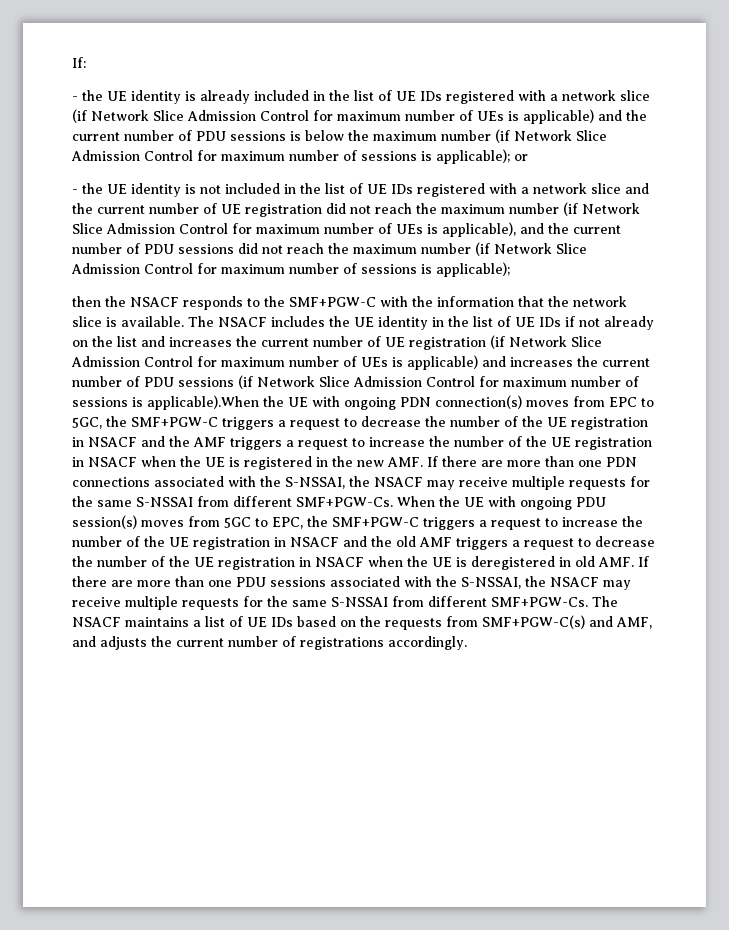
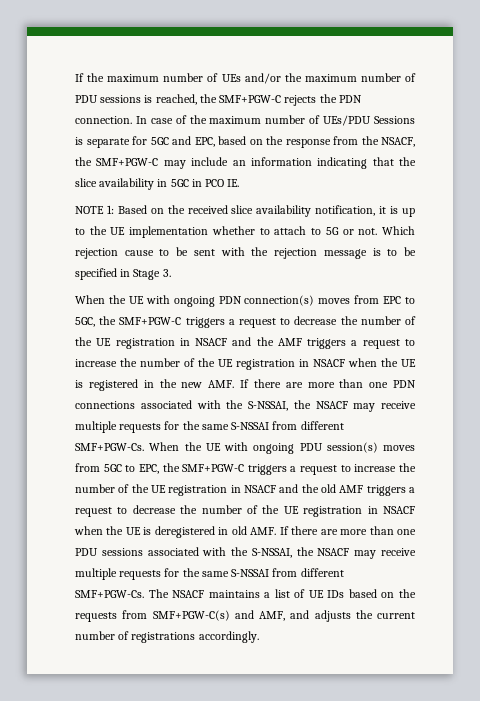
- If:
- - the UE identity is already included in the list of UE IDs registered with a network slice (if Network Slice Admission Control for maximum number of UEs is applicable) and the current number of PDU sessions is below the maximum number (if Network Slice Admission Control for maximum number of sessions is applicable); or
- - the UE identity is not included in the list of UE IDs registered with a network slice and the current number of UE registration did not reach the maximum number (if Network Slice Admission Control for maximum number of UEs is applicable), and the current number of PDU sessions did not reach the maximum number (if Network Slice Admission Control for maximum number of sessions is applicable);
- then the NSACF responds to the SMF+PGW-C with the information that the network slice is available. The NSACF includes the UE identity in the list of UE IDs if not already on the list and increases the current number of UE registration (if Network Slice Admission Control for maximum number of UEs is applicable) and increases the current number of PDU sessions (if Network Slice Admission Control for maximum number of sessions is applicable).When the UE with ongoing PDN connection(s) moves from EPC to 5GC, the SMF+PGW-C triggers a request to decrease the number of the UE registration in NSACF and the AMF triggers a request to increase the number of the UE registration in NSACF when the UE is registered in the new AMF. If there are more than one PDN connections associated with the S-NSSAI, the NSACF may receive multiple requests for the same S-NSSAI from different SMF+PGW-Cs.
+ If the maximum number of UEs and/or the maximum number of PDU sessions is reached, the SMF+PGW-C rejects the PDN connection. In case of the maximum number of UEs/PDU Sessions is separate for 5GC and EPC, based on the response from the NSACF, the SMF+PGW-C may include an information indicating that the slice availability in 5GC in PCO IE.
+ NOTE 1: Based on the received slice availability notification, it is up to the UE implementation whether to attach to 5G or not. Which rejection cause to be sent with the rejection message is to be specified in Stage 3.
+ When the UE with ongoing PDN connection(s) moves from EPC to 5GC, the SMF+PGW-C triggers a request to decrease the number of the UE registration in NSACF and the AMF triggers a request to increase the number of the UE registration in NSACF when the UE is registered in the new AMF. If there are more than one PDN connections associated with the S-NSSAI, the NSACF may receive multiple requests for the same S-NSSAI from different SMF+PGW-Cs.

